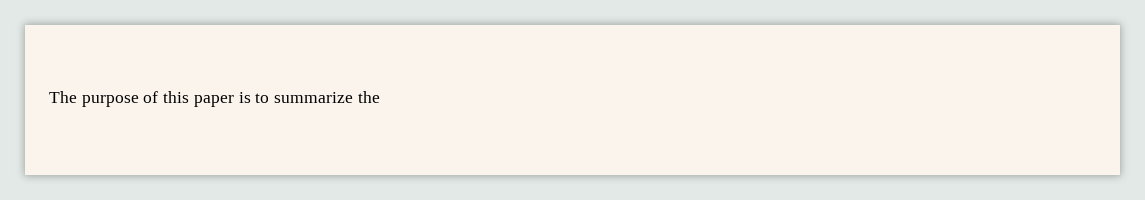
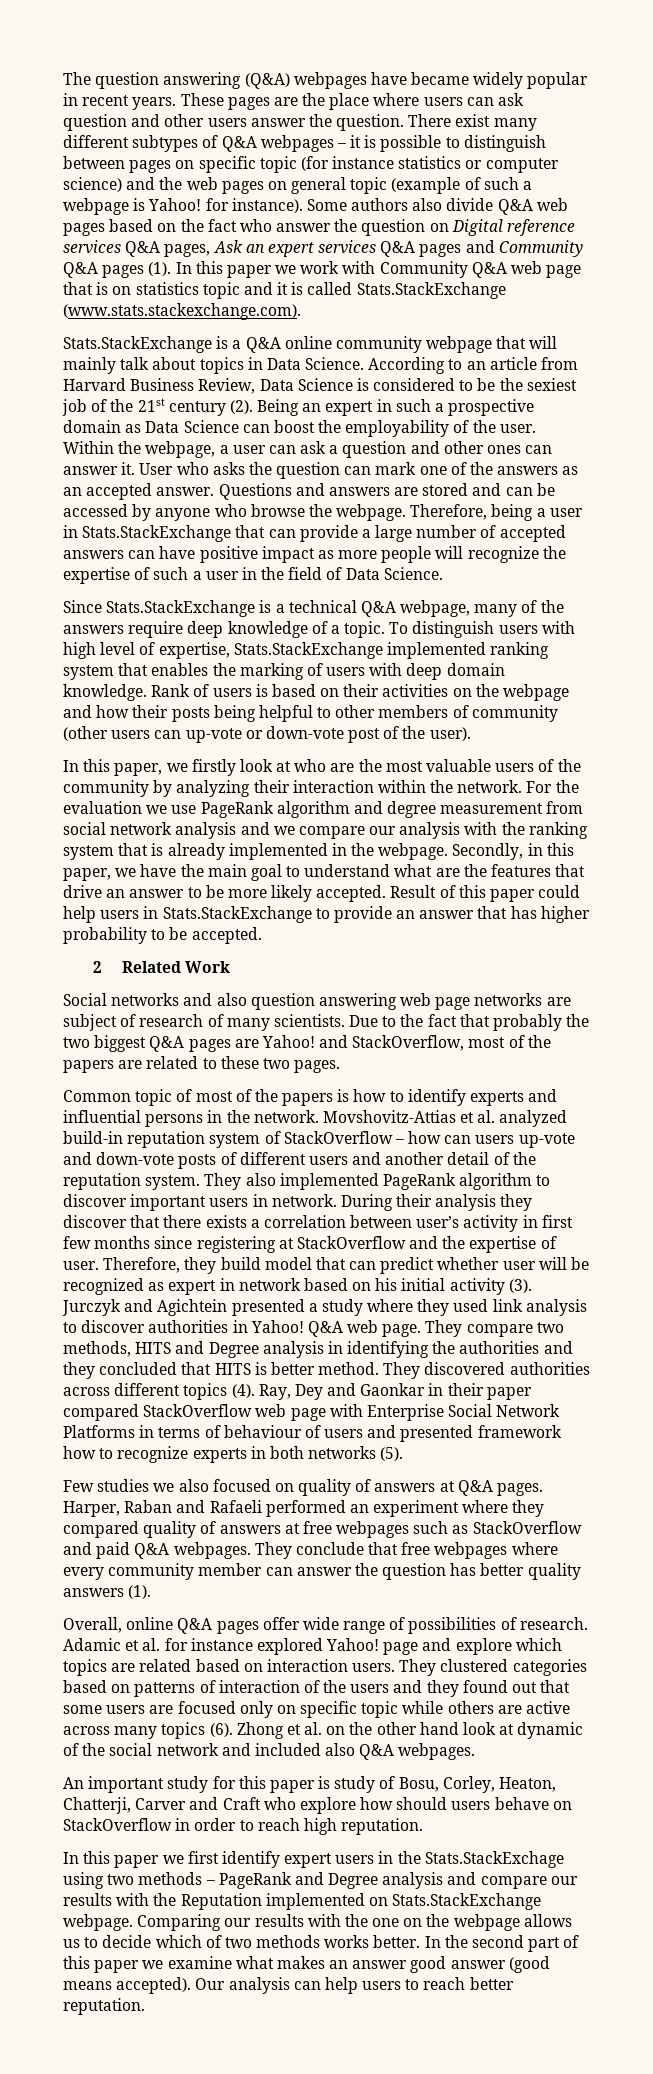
- The purpose of this paper is to summarize the
+ The question answering (Q&A) webpages have became widely popular in recent years. These pages are the place where users can ask question and other users answer the question. There exist many different subtypes of Q&A webpages – it is possible to distinguish between pages on specific topic (for instance statistics or computer science) and the web pages on general topic (example of such a webpage is Yahoo! for instance). Some authors also divide Q&A web pages based on the fact who answer the question on Digital reference services Q&A pages, Ask an expert services Q&A pages and Community Q&A pages (1). In this paper we work with Community Q&A web page that is on statistics topic and it is called Stats.StackExchange (www.stats.stackexchange.com).
+ Stats.StackExchange is a Q&A online community webpage that will mainly talk about topics in Data Science. According to an article from Harvard Business Review, Data Science is considered to be the sexiest job of the 21st century (2). Being an expert in such a prospective domain as Data Science can boost the employability of the user. Within the webpage, a user can ask a question and other ones can answer it. User who asks the question can mark one of the answers as an accepted answer. Questions and answers are stored and can be accessed by anyone who browse the webpage. Therefore, being a user in Stats.StackExchange that can provide a large number of accepted answers can have positive impact as more people will recognize the expertise of such a user in the field of Data Science.
+ Since Stats.StackExchange is a technical Q&A webpage, many of the answers require deep knowledge of a topic. To distinguish users with high level of expertise, Stats.StackExchange implemented ranking system that enables the marking of users with deep domain knowledge. Rank of users is based on their activities on the webpage and how their posts being helpful to other members of community (other users can up-vote or down-vote post of the user).
+ In this paper, we firstly look at who are the most valuable users of the community by analyzing their interaction within the network. For the evaluation we use PageRank algorithm and degree measurement from social network analysis and we compare our analysis with the ranking system that is already implemented in the webpage. Secondly, in this paper, we have the main goal to understand what are the features that drive an answer to be more likely accepted. Result of this paper could help users in Stats.StackExchange to provide an answer that has higher probability to be accepted.
+ 2 Related Work
+ Social networks and also question answering web page networks are subject of research of many scientists. Due to the fact that probably the two biggest Q&A pages are Yahoo! and StackOverflow, most of the papers are related to these two pages.
+ Common topic of most of the papers is how to identify experts and influential persons in the network. Movshovitz-Attias et al. analyzed build-in reputation system of StackOverflow – how can users up-vote and down-vote posts of different users and another detail of the reputation system. They also implemented PageRank algorithm to discover important users in network. During their analysis they discover that there exists a correlation between user’s activity in first few months since registering at StackOverflow and the expertise of user. Therefore, they build model that can predict whether user will be recognized as expert in network based on his initial activity (3). Jurczyk and Agichtein presented a study where they used link analysis to discover authorities in Yahoo! Q&A web page. They compare two methods, HITS and Degree analysis in identifying the authorities and they concluded that HITS is better method. They discovered authorities across different topics (4). Ray, Dey and Gaonkar in their paper compared StackOverflow web page with Enterprise Social Network Platforms in terms of behaviour of users and presented framework how to recognize experts in both networks (5).
+ Few studies we also focused on quality of answers at Q&A pages. Harper, Raban and Rafaeli performed an experiment where they compared quality of answers at free webpages such as StackOverflow and paid Q&A webpages. They conclude that free webpages where every community member can answer the question has better quality answers (1).
+ Overall, online Q&A pages offer wide range of possibilities of research. Adamic et al. for instance explored Yahoo! page and explore which topics are related based on interaction users. They clustered categories based on patterns of interaction of the users and they found out that some users are focused only on specific topic while others are active across many topics (6). Zhong et al. on the other hand look at dynamic of the social network and included also Q&A webpages.
+ An important study for this paper is study of Bosu, Corley, Heaton, Chatterji, Carver and Craft who explore how should users behave on StackOverflow in order to reach high reputation.
+ In this paper we first identify expert users in the Stats.StackExchage using two methods – PageRank and Degree analysis and compare our results with the Reputation implemented on Stats.StackExchange webpage. Comparing our results with the one on the webpage allows us to decide which of two methods works better. In the second part of this paper we examine what makes an answer good answer (good means accepted). Our analysis can help users to reach better reputation.

